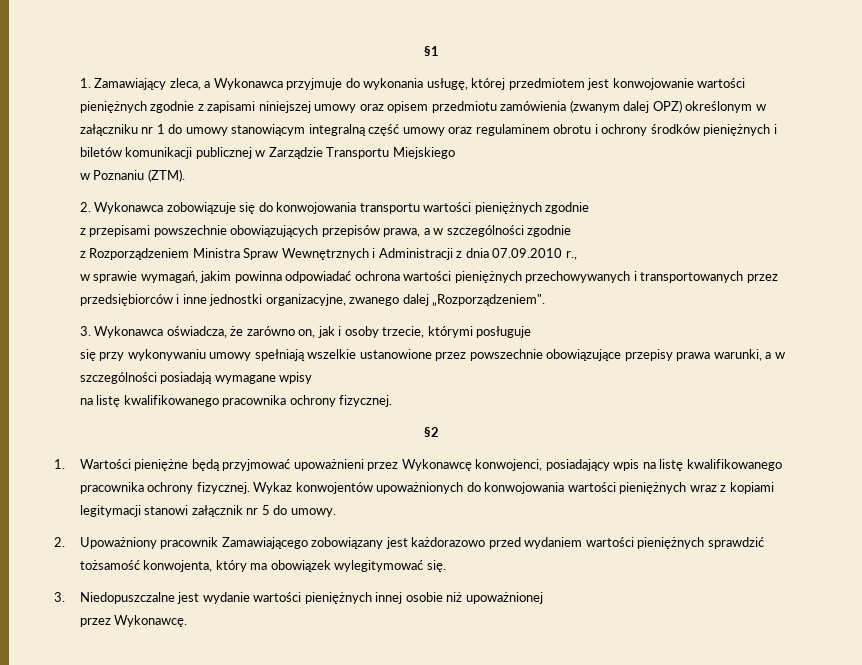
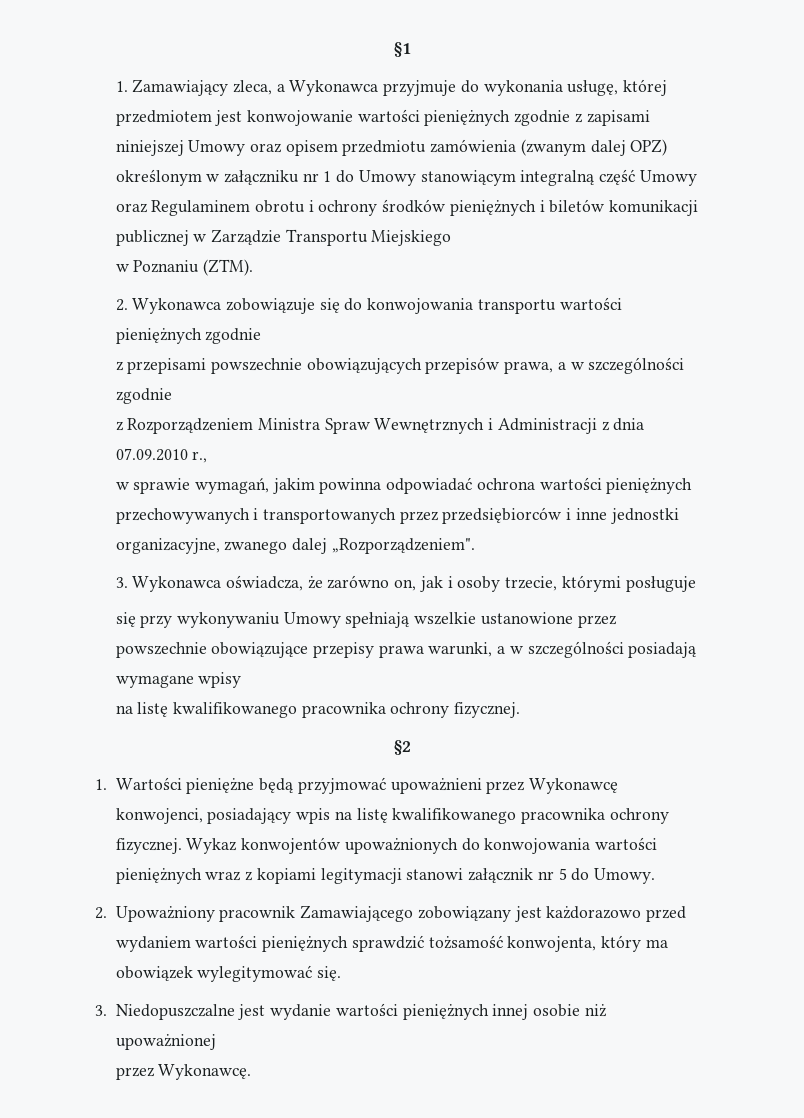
- 1. Zamawiający zleca, a Wykonawca przyjmuje do wykonania usługę, której przedmiotem jest konwojowanie wartości pieniężnych zgodnie z zapisami niniejszej umowy oraz opisem przedmiotu zamówienia (zwanym dalej OPZ) określonym w załączniku nr 1 do umowy stanowiącym integralną część umowy oraz regulaminem obrotu i ochrony środków pieniężnych i biletów komunikacji publicznej w Zarządzie Transportu Miejskiego
+ 1. Zamawiający zleca, a Wykonawca przyjmuje do wykonania usługę, której przedmiotem jest konwojowanie wartości pieniężnych zgodnie z zapisami niniejszej Umowy oraz opisem przedmiotu zamówienia (zwanym dalej OPZ) określonym w załączniku nr 1 do Umowy stanowiącym integralną część Umowy oraz Regulaminem obrotu i ochrony środków pieniężnych i biletów komunikacji publicznej w Zarządzie Transportu Miejskiego
- się przy wykonywaniu umowy spełniają wszelkie ustanowione przez powszechnie obowiązujące przepisy prawa warunki, a w szczególności posiadają wymagane wpisy
+ się przy wykonywaniu Umowy spełniają wszelkie ustanowione przez powszechnie obowiązujące przepisy prawa warunki, a w szczególności posiadają wymagane wpisy
- Wykaz konwojentów upoważnionych do konwojowania wartości pieniężnych wraz z kopiami legitymacji stanowi załącznik nr 5 do umowy.
+ Wykaz konwojentów upoważnionych do konwojowania wartości pieniężnych wraz z kopiami legitymacji stanowi załącznik nr 5 do Umowy.

